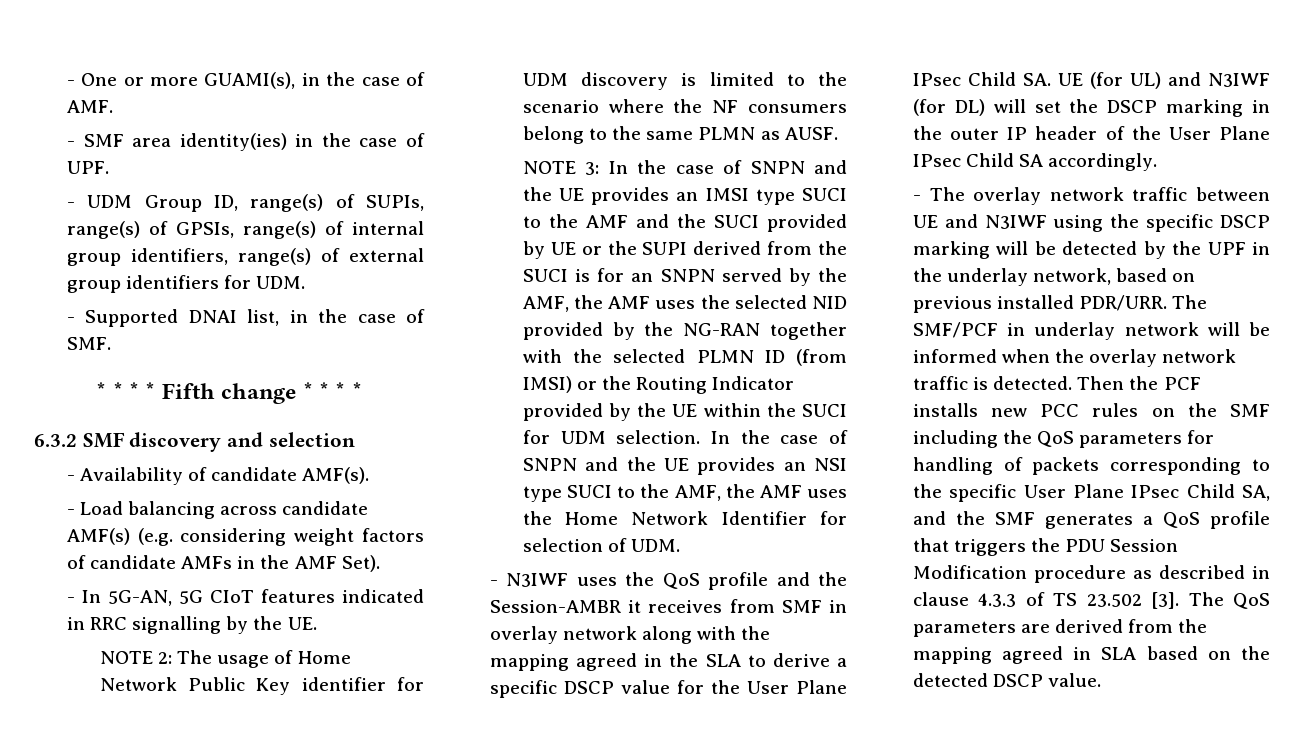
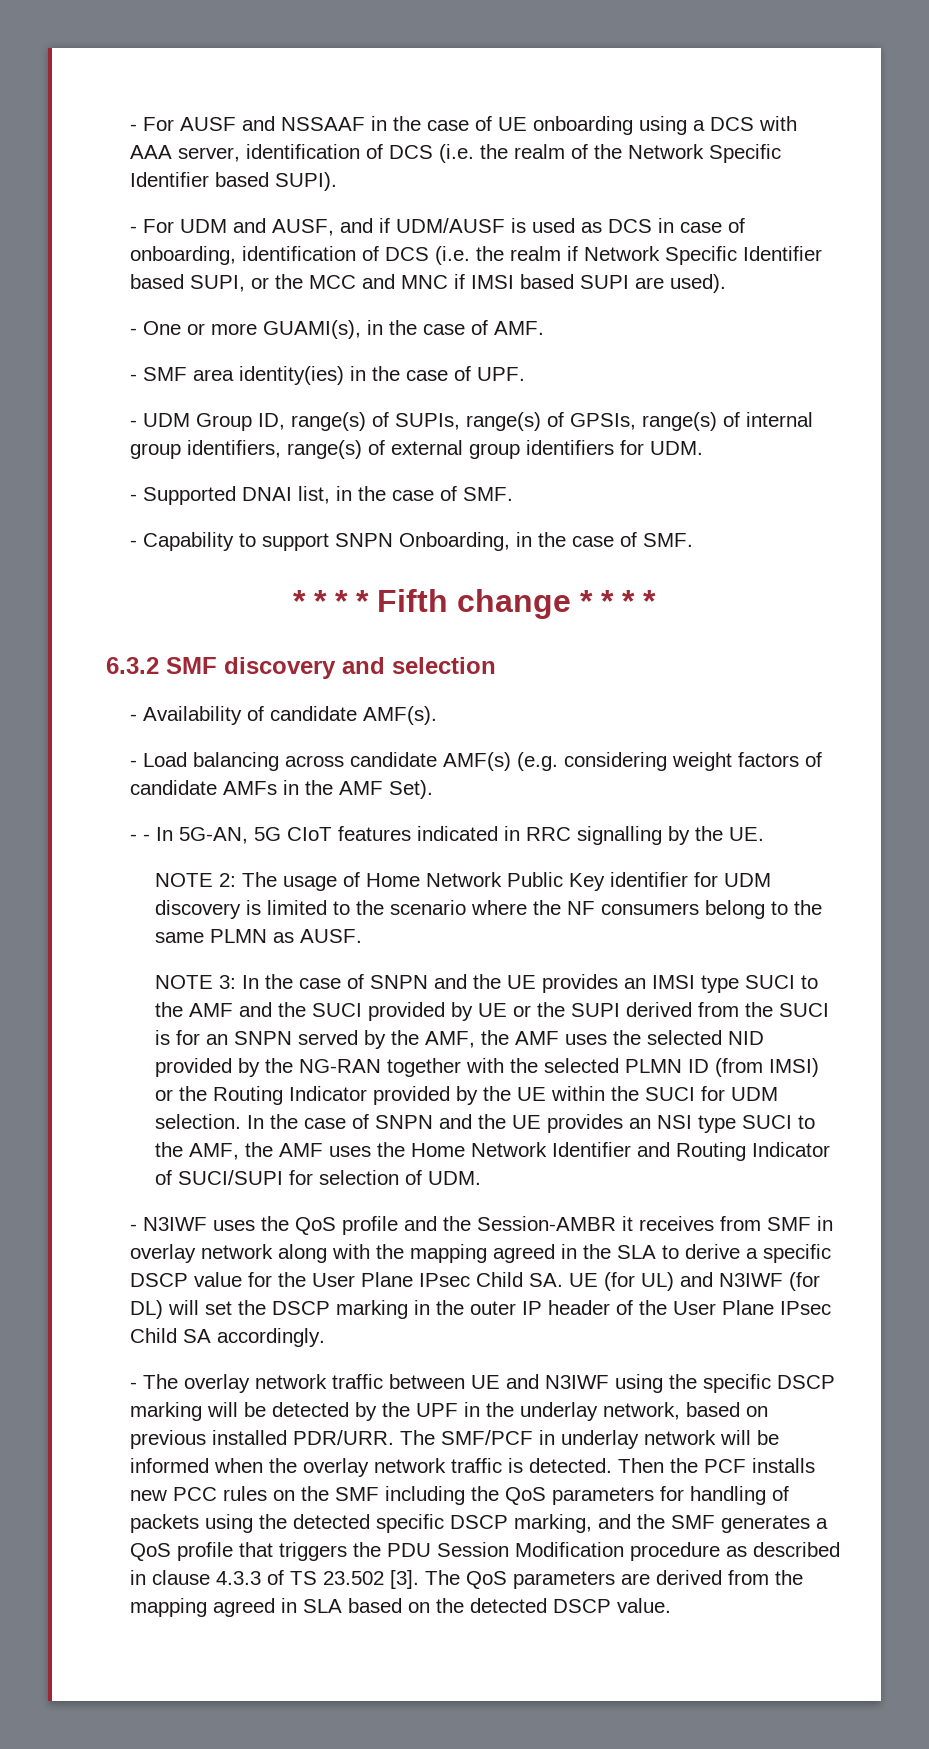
+ - For AUSF and NSSAAF in the case of UE onboarding using a DCS with AAA server, identification of DCS (i.e. the realm of the Network Specific Identifier based SUPI).
+ - For UDM and AUSF, and if UDM/AUSF is used as DCS in case of onboarding, identification of DCS (i.e. the realm if Network Specific Identifier based SUPI, or the MCC and MNC if IMSI based SUPI are used).
+ - Capability to support SNPN Onboarding, in the case of SMF.
- - In 5G-AN, 5G CIoT features indicated in RRC signalling by the UE.
+ - - In 5G-AN, 5G CIoT features indicated in RRC signalling by the UE.
- In the case of SNPN and the UE provides an NSI type SUCI to the AMF, the AMF uses the Home Network Identifier for selection of UDM.
+ In the case of SNPN and the UE provides an NSI type SUCI to the AMF, the AMF uses the Home Network Identifier and Routing Indicator of SUCI/SUPI for selection of UDM.
- Then the PCF installs new PCC rules on the SMF including the QoS parameters for handling of packets corresponding to the specific User Plane IPsec Child SA, and the SMF generates a QoS profile that triggers the PDU Session Modification procedure as described in clause 4.3.3 of TS 23.502 [3].
+ Then the PCF installs new PCC rules on the SMF including the QoS parameters for handling of packets using the detected specific DSCP marking, and the SMF generates a QoS profile that triggers the PDU Session Modification procedure as described in clause 4.3.3 of TS 23.502 [3].

